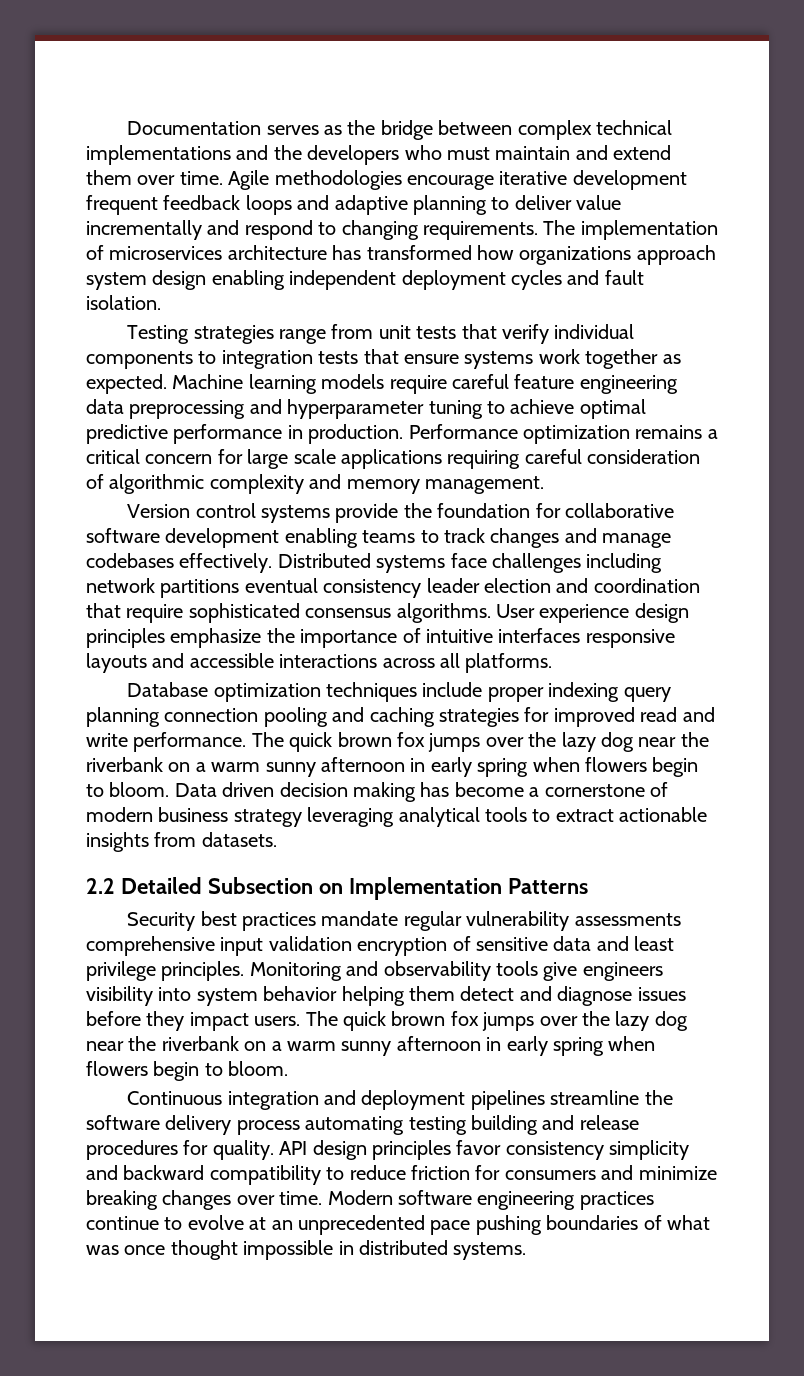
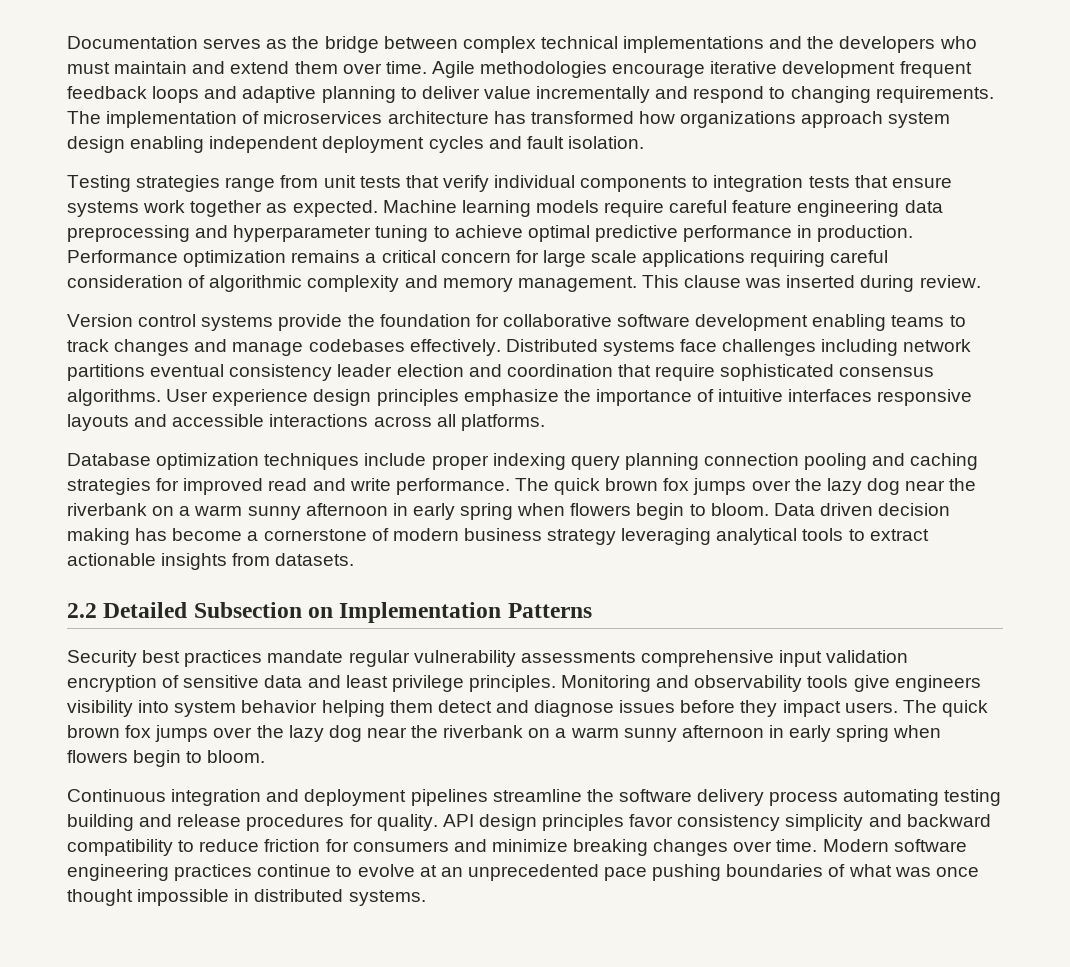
+ This clause was inserted during review.

